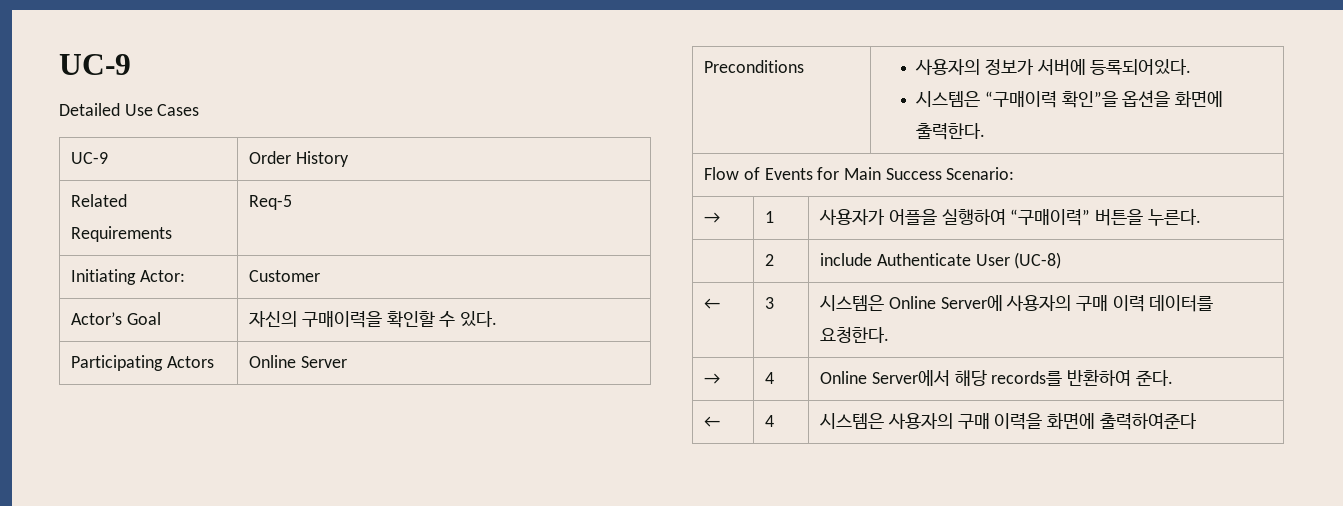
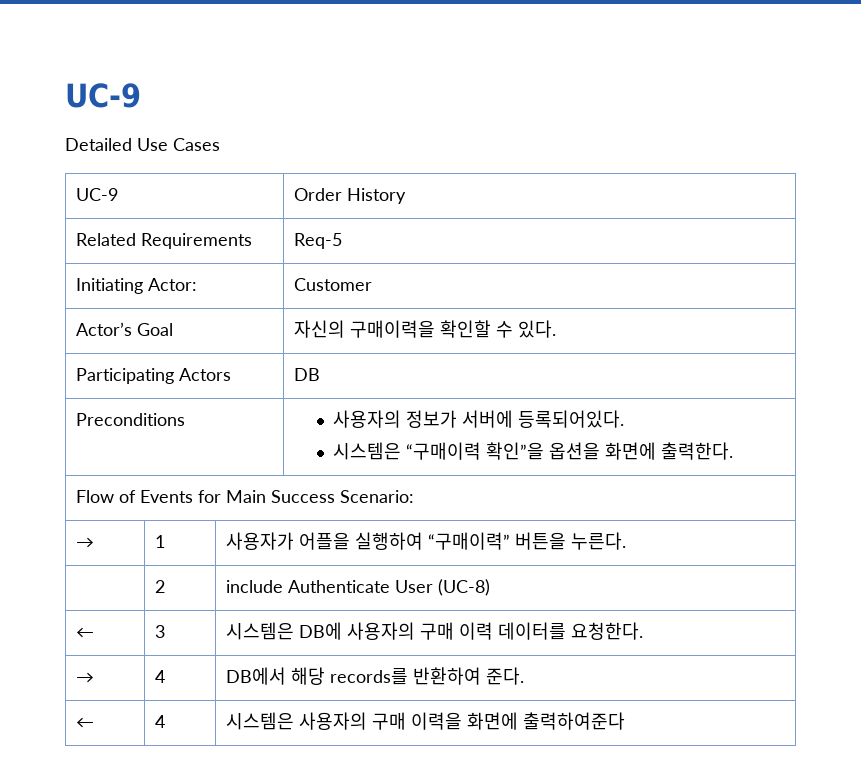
- Participating Actors | Online Server
+ Participating Actors | DB
- ← | 3 | 시스템은 Online Server에 사용자의 구매 이력 데이터를 요청한다.
+ ← | 3 | 시스템은 DB에 사용자의 구매 이력 데이터를 요청한다.
- → | 4 | Online Server에서 해당 records를 반환하여 준다.
+ → | 4 | DB에서 해당 records를 반환하여 준다.

